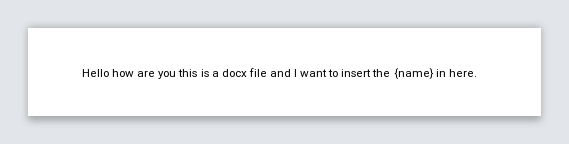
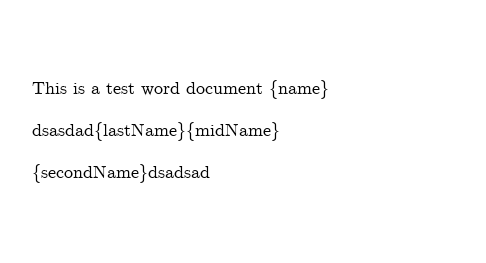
- Hello how are you this is a docx file and I want to insert the {name} in here.
+ This is a test word document {name}
+ dsasdad{lastName}{midName}
+ {secondName}dsadsad

